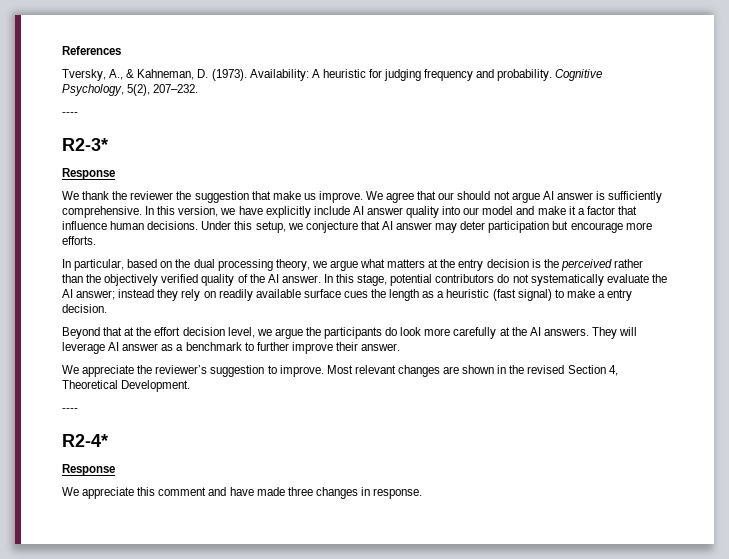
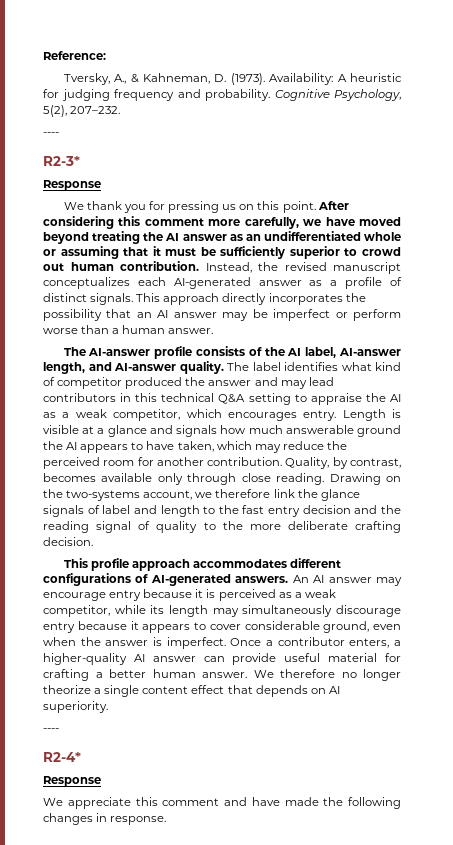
- References
+ Reference:
- We thank the reviewer the suggestion that make us improve. We agree that our should not argue AI answer is sufficiently comprehensive. In this version, we have explicitly include AI answer quality into our model and make it a factor that influence human decisions. Under this setup, we conjecture that AI answer may deter participation but encourage more efforts.
- In particular, based on the dual processing theory, we argue what matters at the entry decision is the perceived rather than the objectively verified quality of the AI answer. In this stage, potential contributors do not systematically evaluate the AI answer; instead they rely on readily available surface cues the length as a heuristic (fast signal) to make a entry decision.
- Beyond that at the effort decision level, we argue the participants do look more carefully at the AI answers. They will leverage AI answer as a benchmark to further improve their answer.
- We appreciate the reviewer’s suggestion to improve. Most relevant changes are shown in the revised Section 4, Theoretical Development.
+ We thank you for pressing us on this point. After considering this comment more carefully, we have moved beyond treating the AI answer as an undifferentiated whole or assuming that it must be sufficiently superior to crowd out human contribution. Instead, the revised manuscript conceptualizes each AI-generated answer as a profile of distinct signals. This approach directly incorporates the possibility that an AI answer may be imperfect or perform worse than a human answer.
+ The AI-answer profile consists of the AI label, AI-answer length, and AI-answer quality. The label identifies what kind of competitor produced the answer and may lead contributors in this technical Q&A setting to appraise the AI as a weak competitor, which encourages entry. Length is visible at a glance and signals how much answerable ground the AI appears to have taken, which may reduce the perceived room for another contribution. Quality, by contrast, becomes available only through close reading. Drawing on the two-systems account, we therefore link the glance signals of label and length to the fast entry decision and the reading signal of quality to the more deliberate crafting decision.
+ This profile approach accommodates different configurations of AI-generated answers. An AI answer may encourage entry because it is perceived as a weak competitor, while its length may simultaneously discourage entry because it appears to cover considerable ground, even when the answer is imperfect. Once a contributor enters, a higher-quality AI answer can provide useful material for crafting a better human answer. We therefore no longer theorize a single content effect that depends on AI superiority.
- We appreciate this comment and have made three changes in response.
+ We appreciate this comment and have made the following changes in response.

